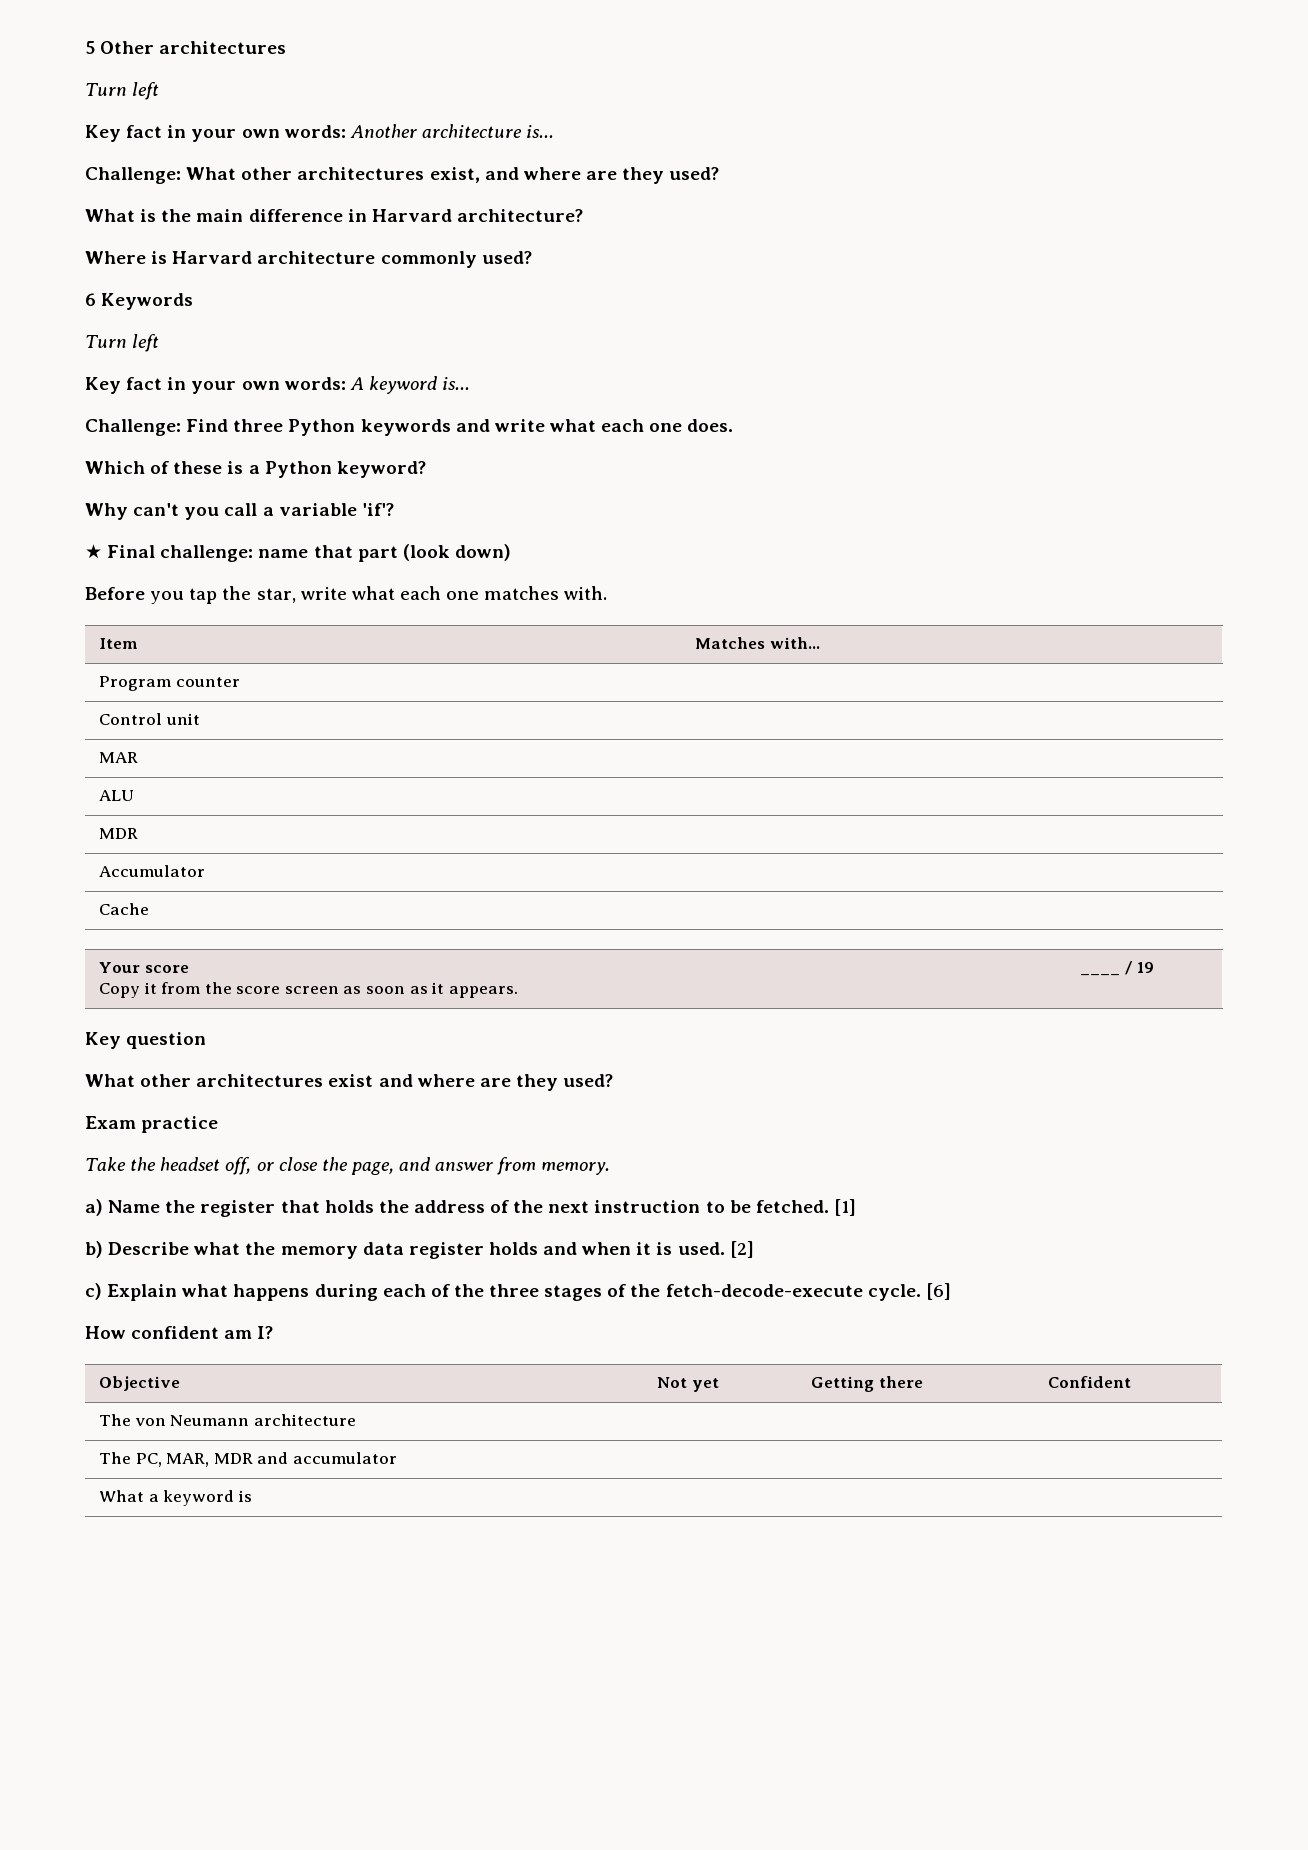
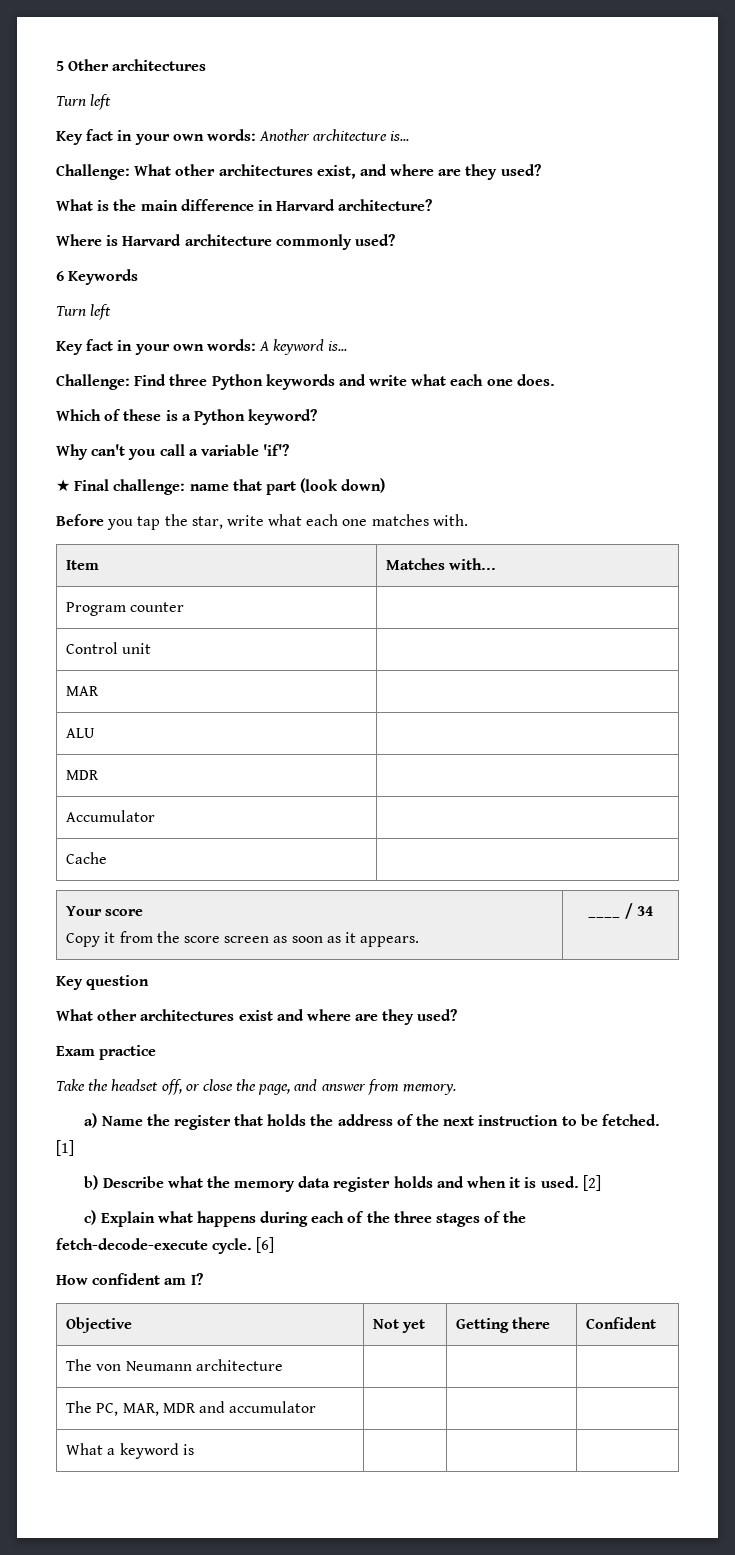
  Your score
- Copy it from the score screen as soon as it appears. | ____ / 19
+ Copy it from the score screen as soon as it appears. | ____ / 34

